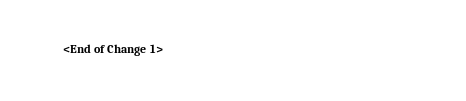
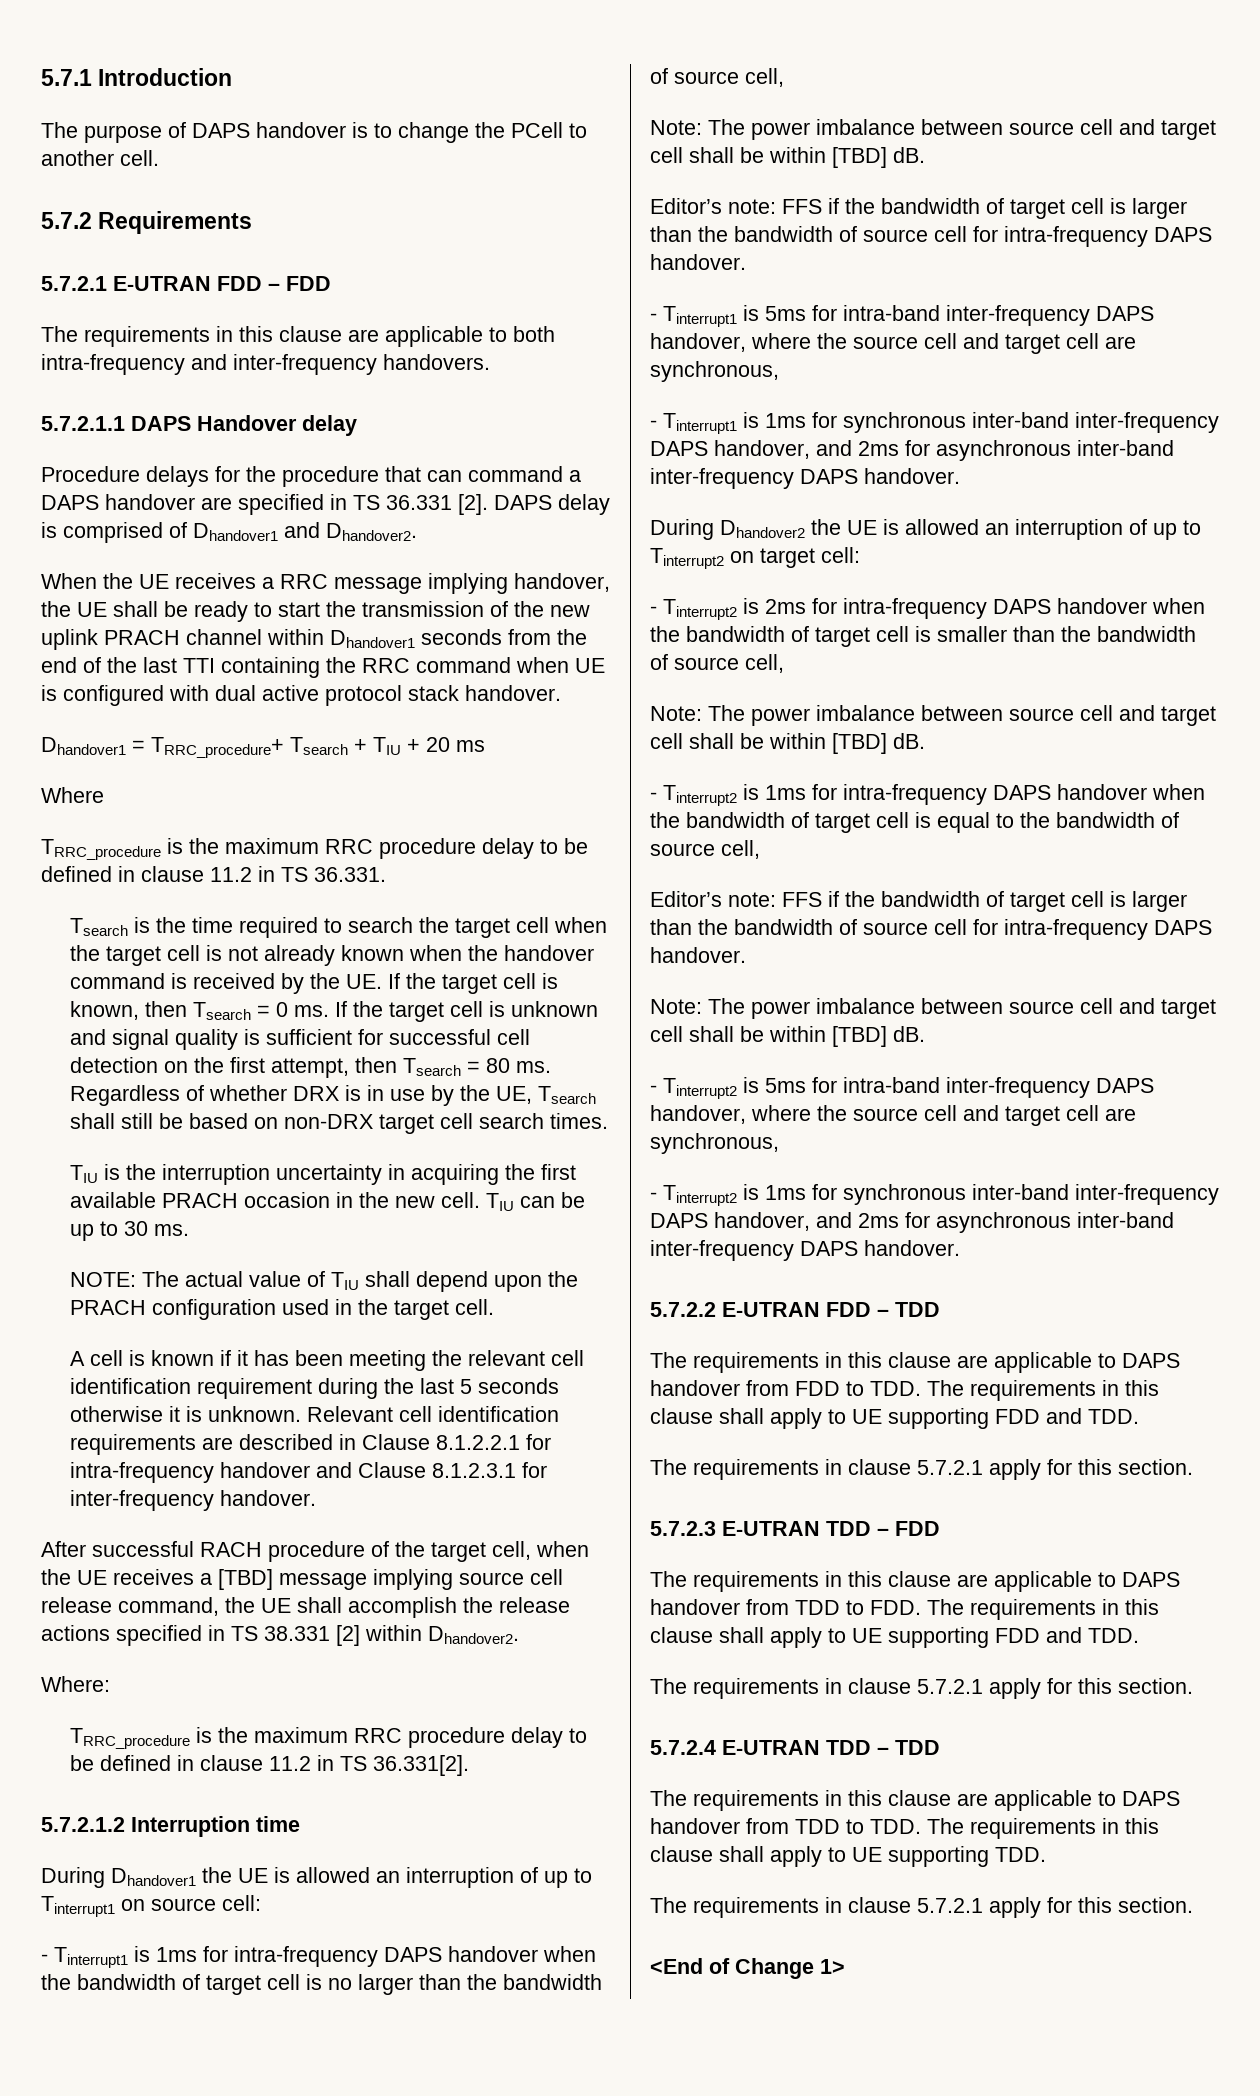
+ 5.7.1 Introduction
+ The purpose of DAPS handover is to change the PCell to another cell.
+ 5.7.2 Requirements
+ 5.7.2.1 E-UTRAN FDD – FDD
+ The requirements in this clause are applicable to both intra-frequency and inter-frequency handovers.
+ 5.7.2.1.1 DAPS Handover delay
+ Procedure delays for the procedure that can command a DAPS handover are specified in TS 36.331 [2]. DAPS delay is comprised of Dhandover1 and Dhandover2.
+ When the UE receives a RRC message implying handover, the UE shall be ready to start the transmission of the new uplink PRACH channel within Dhandover1 seconds from the end of the last TTI containing the RRC command when UE is configured with dual active protocol stack handover.
+ Dhandover1 = TRRC_procedure+ Tsearch + TIU + 20 ms
+ Where
+ TRRC_procedure is the maximum RRC procedure delay to be defined in clause 11.2 in TS 36.331.
+ Tsearch is the time required to search the target cell when the target cell is not already known when the handover command is received by the UE. If the target cell is known, then Tsearch = 0 ms. If the target cell is unknown and signal quality is sufficient for successful cell detection on the first attempt, then Tsearch = 80 ms. Regardless of whether DRX is in use by the UE, Tsearch shall still be based on non-DRX target cell search times.
+ TIU is the interruption uncertainty in acquiring the first available PRACH occasion in the new cell. TIU can be up to 30 ms.
+ NOTE: The actual value of TIU shall depend upon the PRACH configuration used in the target cell.
+ A cell is known if it has been meeting the relevant cell identification requirement during the last 5 seconds otherwise it is unknown. Relevant cell identification requirements are described in Clause 8.1.2.2.1 for intra-frequency handover and Clause 8.1.2.3.1 for inter-frequency handover.
+ After successful RACH procedure of the target cell, when the UE receives a [TBD] message implying source cell release command, the UE shall accomplish the release actions specified in TS 38.331 [2] within Dhandover2.
+ Where:
+ TRRC_procedure is the maximum RRC procedure delay to be defined in clause 11.2 in TS 36.331[2].
+ 5.7.2.1.2 Interruption time
+ During Dhandover1 the UE is allowed an interruption of up to Tinterrupt1 on source cell:
+ - Tinterrupt1 is 1ms for intra-frequency DAPS handover when the bandwidth of target cell is no larger than the bandwidth of source cell,
+ Note: The power imbalance between source cell and target cell shall be within [TBD] dB.
+ Editor’s note: FFS if the bandwidth of target cell is larger than the bandwidth of source cell for intra-frequency DAPS handover.
+ - Tinterrupt1 is 5ms for intra-band inter-frequency DAPS handover, where the source cell and target cell are synchronous,
+ - Tinterrupt1 is 1ms for synchronous inter-band inter-frequency DAPS handover, and 2ms for asynchronous inter-band inter-frequency DAPS handover.
+ During Dhandover2 the UE is allowed an interruption of up to Tinterrupt2 on target cell:
+ - Tinterrupt2 is 2ms for intra-frequency DAPS handover when the bandwidth of target cell is smaller than the bandwidth of source cell,
+ Note: The power imbalance between source cell and target cell shall be within [TBD] dB.
+ - Tinterrupt2 is 1ms for intra-frequency DAPS handover when the bandwidth of target cell is equal to the bandwidth of source cell,
+ Editor’s note: FFS if the bandwidth of target cell is larger than the bandwidth of source cell for intra-frequency DAPS handover.
+ Note: The power imbalance between source cell and target cell shall be within [TBD] dB.
+ - Tinterrupt2 is 5ms for intra-band inter-frequency DAPS handover, where the source cell and target cell are synchronous,
+ - Tinterrupt2 is 1ms for synchronous inter-band inter-frequency DAPS handover, and 2ms for asynchronous inter-band inter-frequency DAPS handover.
+ 5.7.2.2 E-UTRAN FDD – TDD
+ The requirements in this clause are applicable to DAPS handover from FDD to TDD. The requirements in this clause shall apply to UE supporting FDD and TDD.
+ The requirements in clause 5.7.2.1 apply for this section.
+ 5.7.2.3 E-UTRAN TDD – FDD
+ The requirements in this clause are applicable to DAPS handover from TDD to FDD. The requirements in this clause shall apply to UE supporting FDD and TDD.
+ The requirements in clause 5.7.2.1 apply for this section.
+ 5.7.2.4 E-UTRAN TDD – TDD
+ The requirements in this clause are applicable to DAPS handover from TDD to TDD. The requirements in this clause shall apply to UE supporting TDD.
+ The requirements in clause 5.7.2.1 apply for this section.

